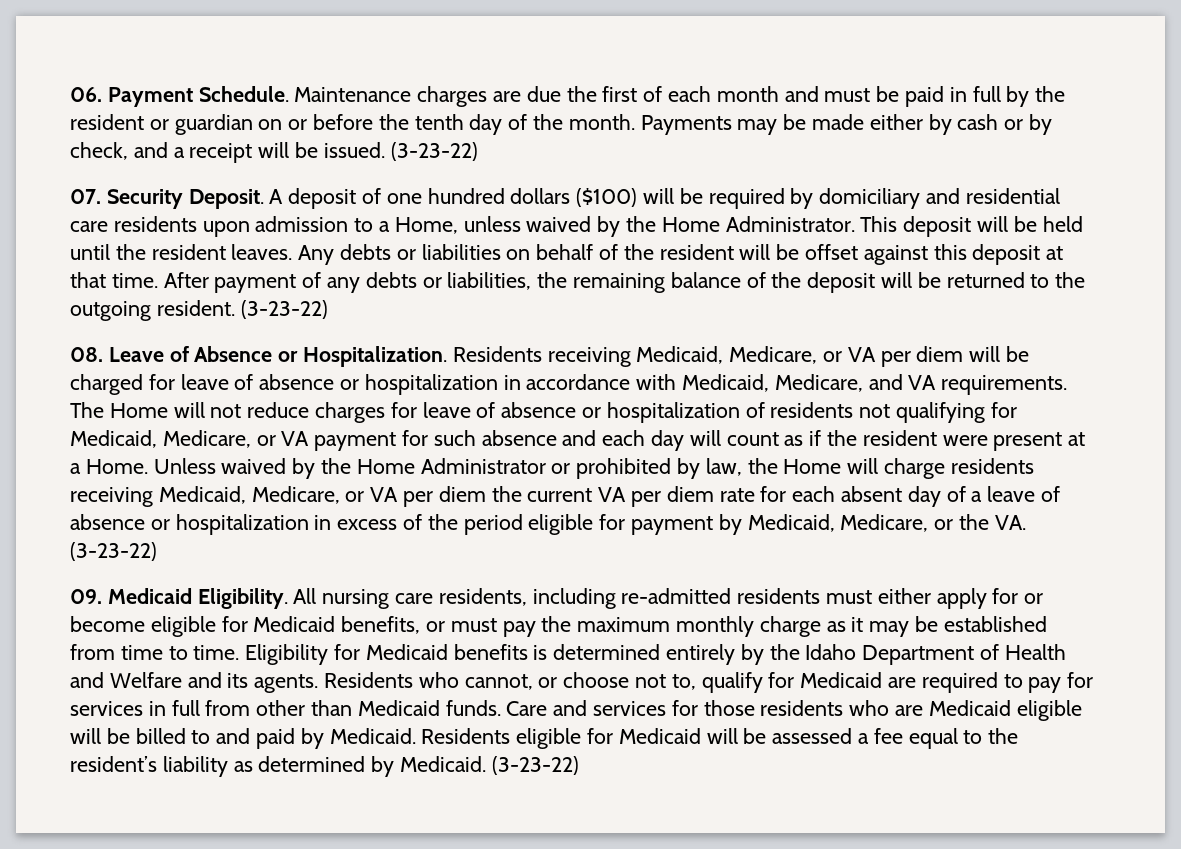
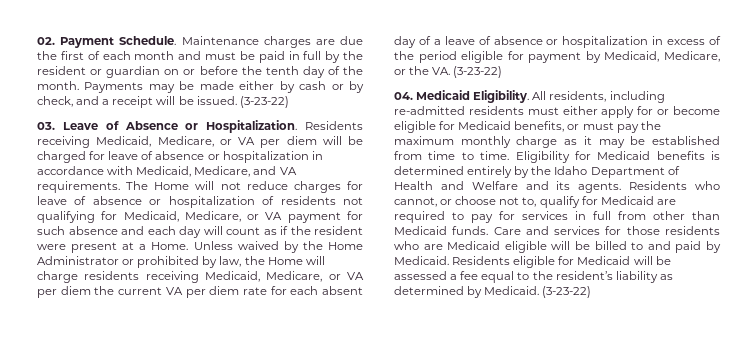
- 06. Payment Schedule.
+ 02. Payment Schedule.
- 07. Security Deposit. A deposit of one hundred dollars ($100) will be required by domiciliary and residential care residents upon admission to a Home, unless waived by the Home Administrator. This deposit will be held until the resident leaves. Any debts or liabilities on behalf of the resident will be offset against this deposit at that time. After payment of any debts or liabilities, the remaining balance of the deposit will be returned to the outgoing resident. (3-23-22)
- 08. Leave of Absence or Hospitalization.
+ 03. Leave of Absence or Hospitalization.
- 09. Medicaid Eligibility.
+ 04. Medicaid Eligibility.
- All nursing care residents, including re-admitted residents must either apply for or become eligible for Medicaid benefits, or must pay the maximum monthly charge as it may be established from time to time.
+ All residents, including re-admitted residents must either apply for or become eligible for Medicaid benefits, or must pay the maximum monthly charge as it may be established from time to time.

